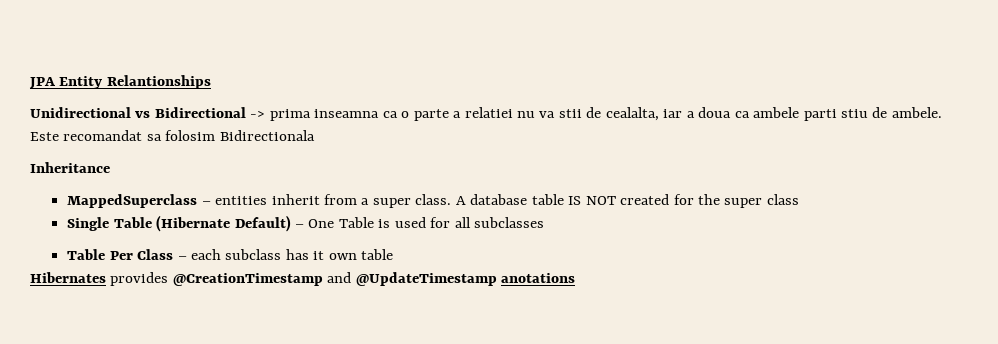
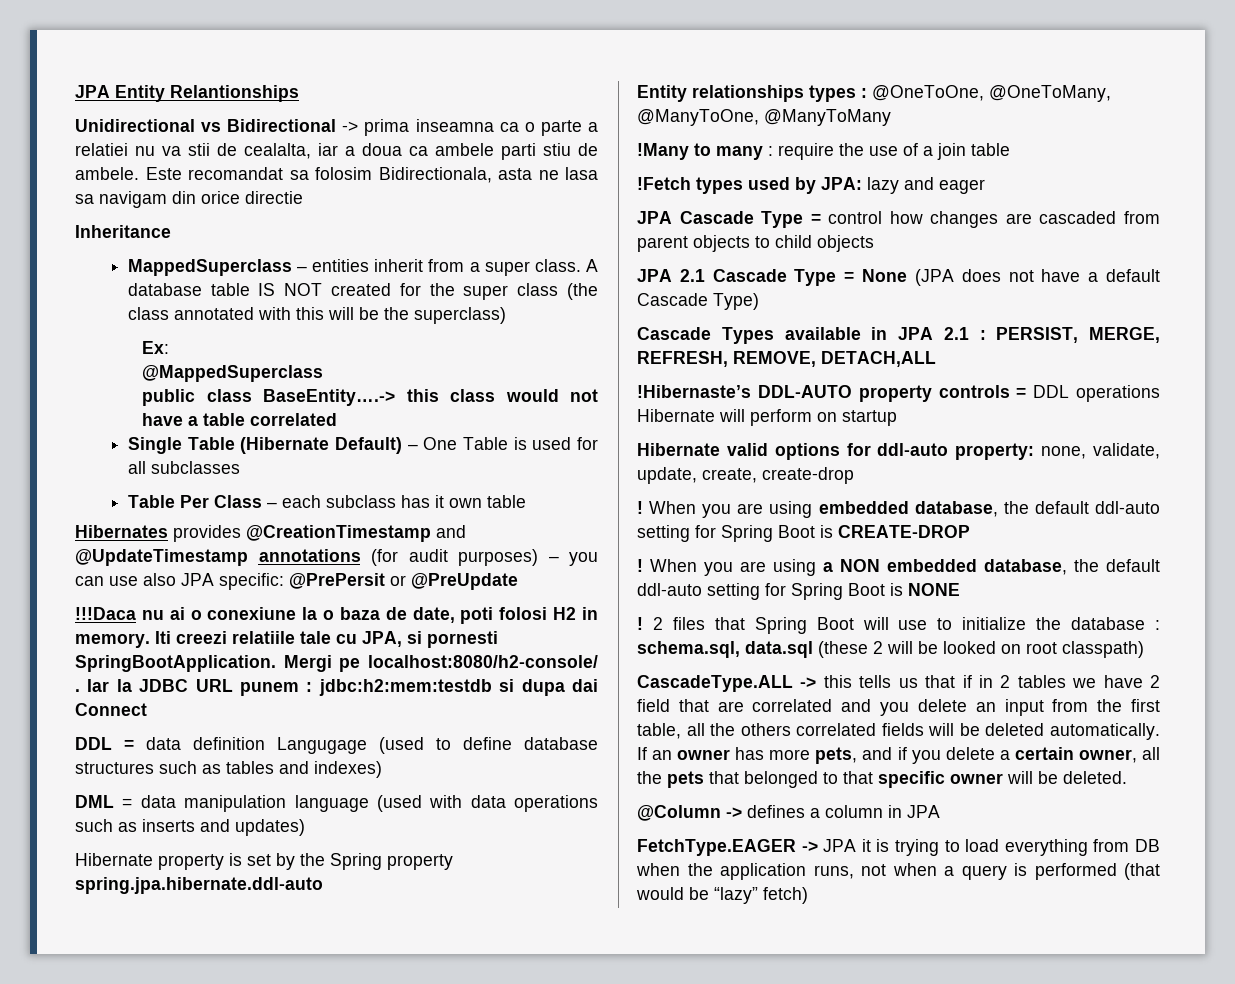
- Este recomandat sa folosim Bidirectionala
+ Este recomandat sa folosim Bidirectionala, asta ne lasa sa navigam din orice directie
- A database table IS NOT created for the super class
+ A database table IS NOT created for the super class (the class annotated with this will be the superclass)
+ Ex:
+ @MappedSuperclass
+ public class BaseEntity….-> this class would not have a table correlated
- Hibernates provides @CreationTimestamp and @UpdateTimestamp anotations
+ Hibernates provides @CreationTimestamp and @UpdateTimestamp annotations (for audit purposes) – you can use also JPA specific: @PrePersit or @PreUpdate
+ !!!Daca nu ai o conexiune la o baza de date, poti folosi H2 in memory. Iti creezi relatiile tale cu JPA, si pornesti SpringBootApplication. Mergi pe localhost:8080/h2-console/ . Iar la JDBC URL punem : jdbc:h2:mem:testdb si dupa dai Connect
+ DDL = data definition Langugage (used to define database structures such as tables and indexes)
+ DML = data manipulation language (used with data operations such as inserts and updates)
+ Hibernate property is set by the Spring property spring.jpa.hibernate.ddl-auto
+ Entity relationships types : @OneToOne, @OneToMany, @ManyToOne, @ManyToMany
+ !Many to many : require the use of a join table
+ !Fetch types used by JPA: lazy and eager
+ JPA Cascade Type = control how changes are cascaded from parent objects to child objects
+ JPA 2.1 Cascade Type = None (JPA does not have a default Cascade Type)
+ Cascade Types available in JPA 2.1 : PERSIST, MERGE, REFRESH, REMOVE, DETACH,ALL
+ !Hibernaste’s DDL-AUTO property controls = DDL operations Hibernate will perform on startup
+ Hibernate valid options for ddl-auto property: none, validate, update, create, create-drop
+ ! When you are using embedded database, the default ddl-auto setting for Spring Boot is CREATE-DROP
+ ! When you are using a NON embedded database, the default ddl-auto setting for Spring Boot is NONE
+ ! 2 files that Spring Boot will use to initialize the database : schema.sql, data.sql (these 2 will be looked on root classpath)
+ CascadeType.ALL -> this tells us that if in 2 tables we have 2 field that are correlated and you delete an input from the first table, all the others correlated fields will be deleted automatically. If an owner has more pets, and if you delete a certain owner, all the pets that belonged to that specific owner will be deleted.
+ @Column -> defines a column in JPA
+ FetchType.EAGER -> JPA it is trying to load everything from DB when the application runs, not when a query is performed (that would be “lazy” fetch)

